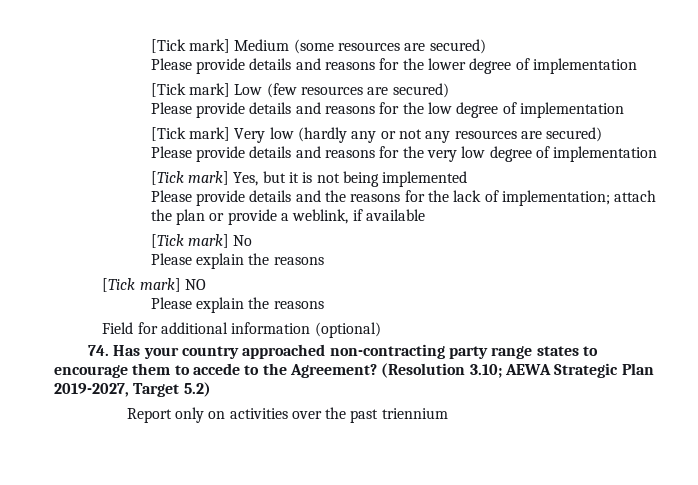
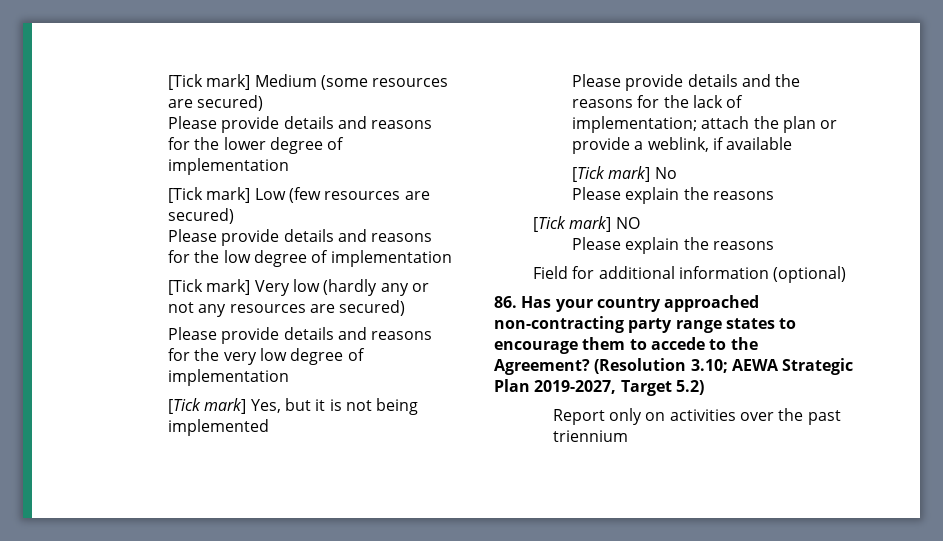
- 74. Has your country approached non-contracting party range states to encourage them to accede to the Agreement?
+ 86. Has your country approached non-contracting party range states to encourage them to accede to the Agreement?

